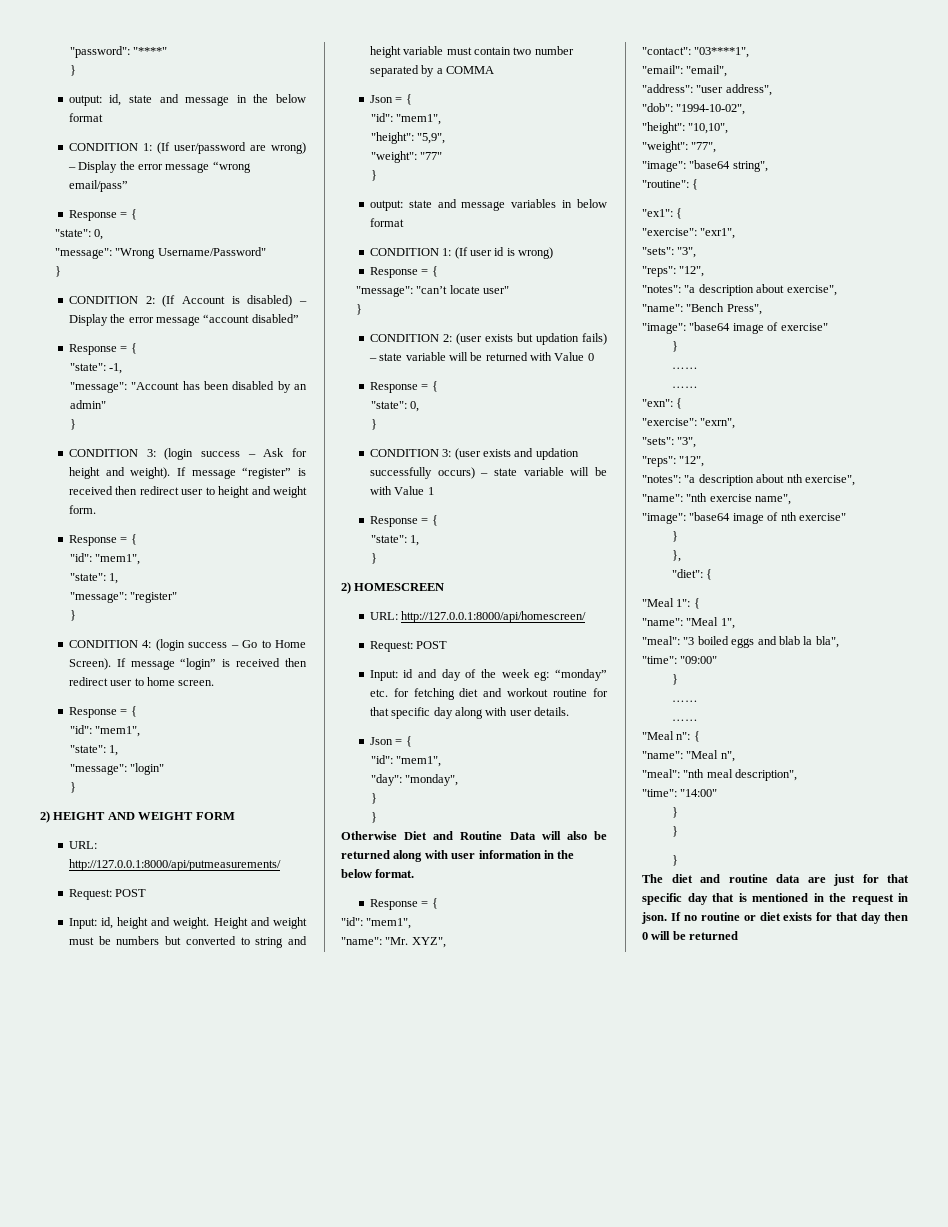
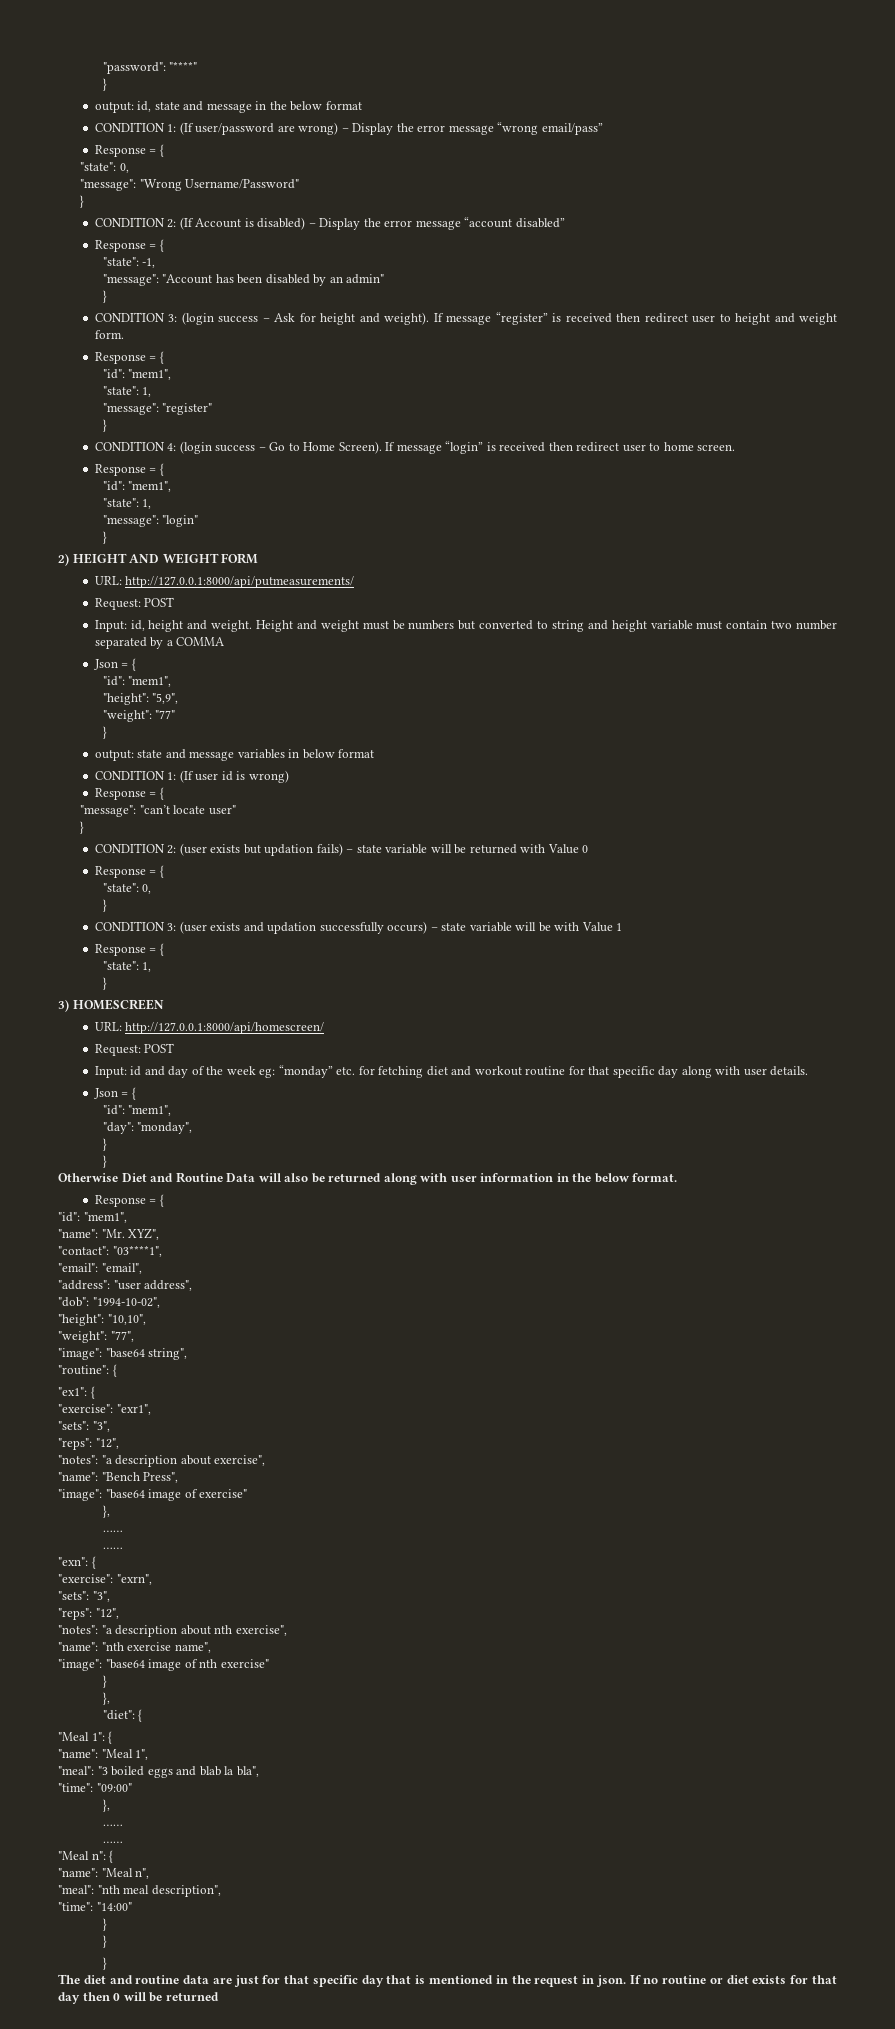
- 2) HOMESCREEN
+ 3) HOMESCREEN
  "image": "base64 image of exercise"
- }
+ },
  "time": "09:00"
- }
+ },

